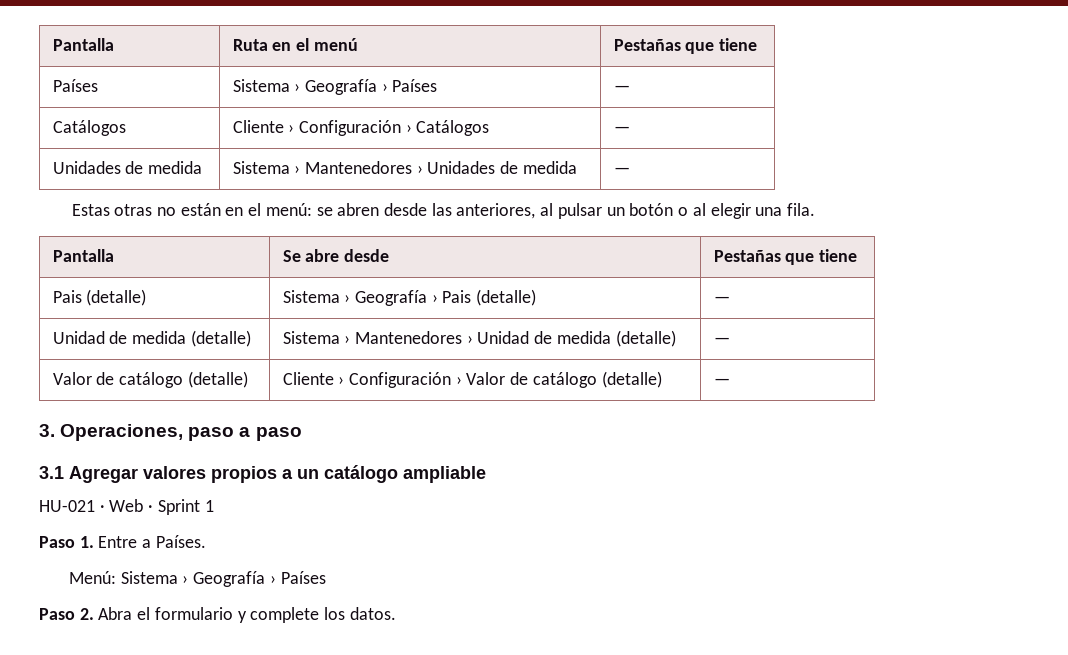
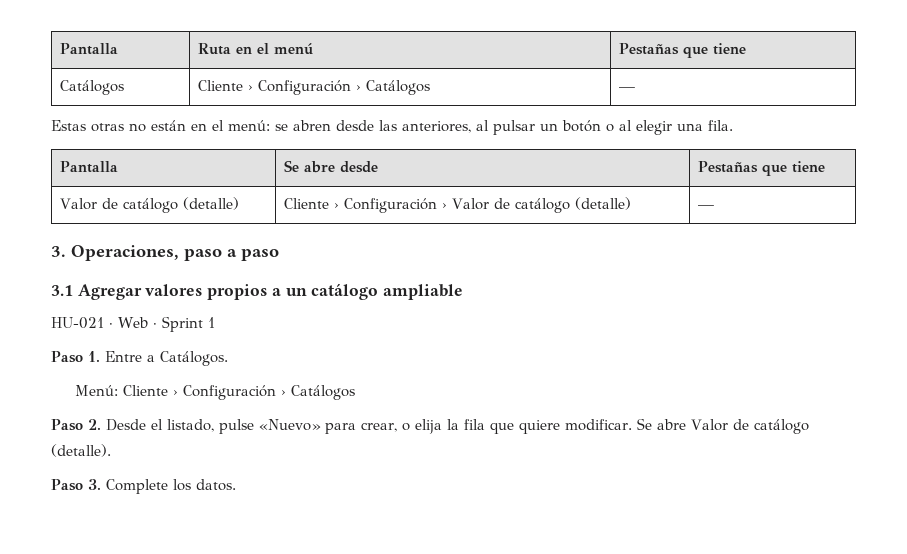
- Países | Sistema › Geografía › Países | —
- Unidades de medida | Sistema › Mantenedores › Unidades de medida | —
- Pais (detalle) | Sistema › Geografía › Pais (detalle) | —
- Unidad de medida (detalle) | Sistema › Mantenedores › Unidad de medida (detalle) | —
- Paso 1. Entre a Países.
+ Paso 1. Entre a Catálogos.
- Menú: Sistema › Geografía › Países
- Paso 2. Abra el formulario y complete los datos.
+ Menú: Cliente › Configuración › Catálogos
+ Paso 2. Desde el listado, pulse «Nuevo» para crear, o elija la fila que quiere modificar. Se abre Valor de catálogo (detalle).
+ Paso 3. Complete los datos.

